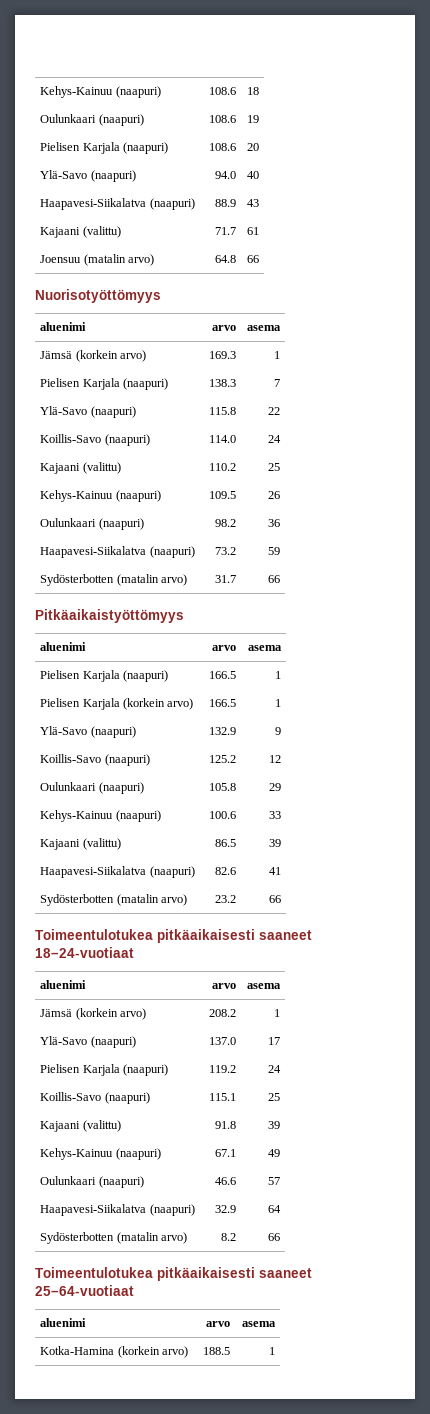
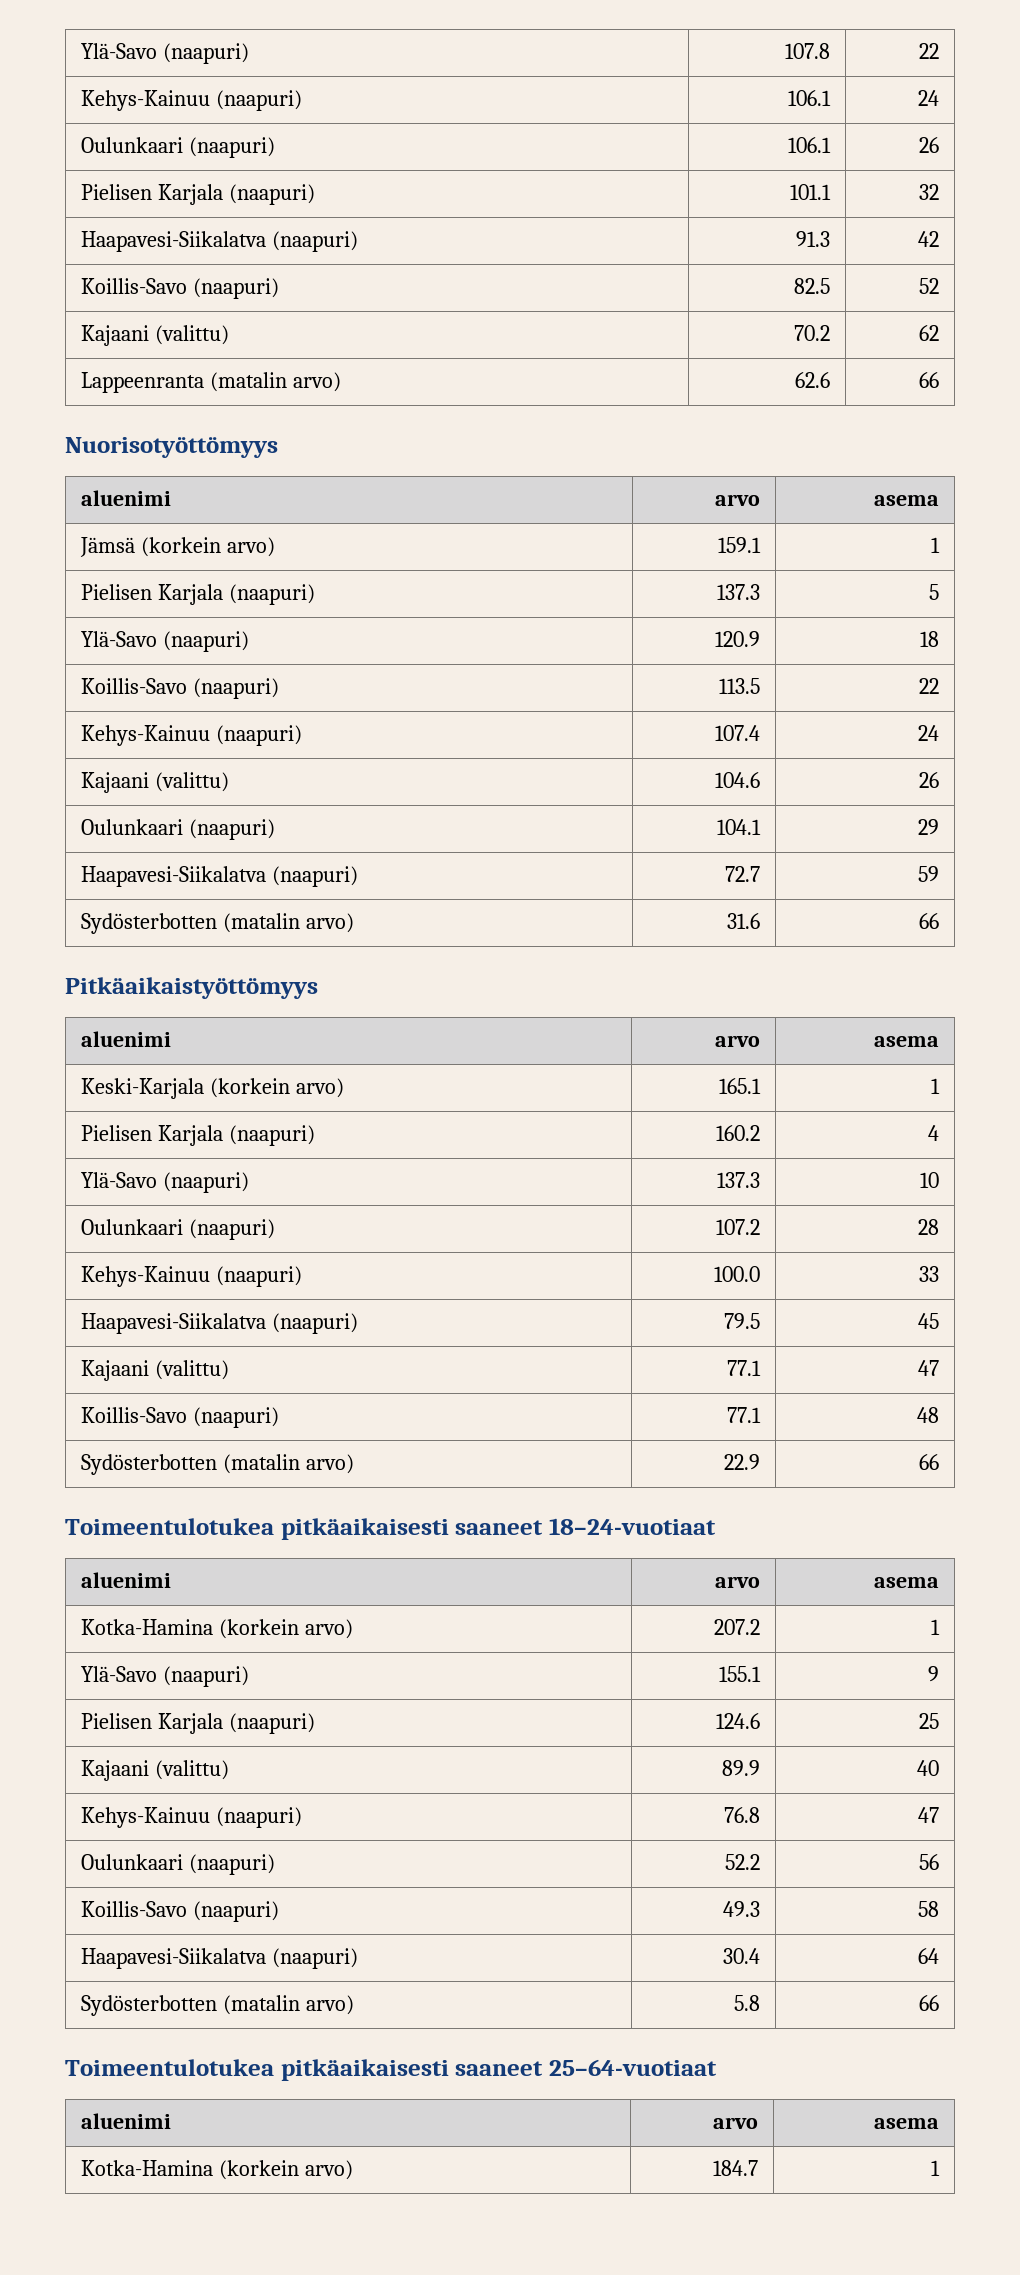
- Kehys-Kainuu (naapuri) | 108.6 | 18
- Oulunkaari (naapuri) | 108.6 | 19
- Pielisen Karjala (naapuri) | 108.6 | 20
- Ylä-Savo (naapuri) | 94.0 | 40
- Haapavesi-Siikalatva (naapuri) | 88.9 | 43
- Kajaani (valittu) | 71.7 | 61
- Joensuu (matalin arvo) | 64.8 | 66
+ Ylä-Savo (naapuri) | 107.8 | 22
+ Kehys-Kainuu (naapuri) | 106.1 | 24
+ Oulunkaari (naapuri) | 106.1 | 26
+ Pielisen Karjala (naapuri) | 101.1 | 32
+ Haapavesi-Siikalatva (naapuri) | 91.3 | 42
+ Koillis-Savo (naapuri) | 82.5 | 52
+ Kajaani (valittu) | 70.2 | 62
+ Lappeenranta (matalin arvo) | 62.6 | 66
- Jämsä (korkein arvo) | 169.3 | 1
- Pielisen Karjala (naapuri) | 138.3 | 7
- Ylä-Savo (naapuri) | 115.8 | 22
- Koillis-Savo (naapuri) | 114.0 | 24
- Kajaani (valittu) | 110.2 | 25
- Kehys-Kainuu (naapuri) | 109.5 | 26
+ Jämsä (korkein arvo) | 159.1 | 1
+ Pielisen Karjala (naapuri) | 137.3 | 5
+ Ylä-Savo (naapuri) | 120.9 | 18
+ Koillis-Savo (naapuri) | 113.5 | 22
+ Kehys-Kainuu (naapuri) | 107.4 | 24
+ Kajaani (valittu) | 104.6 | 26
- Oulunkaari (naapuri) | 98.2 | 36
- Haapavesi-Siikalatva (naapuri) | 73.2 | 59
+ Oulunkaari (naapuri) | 104.1 | 29
+ Haapavesi-Siikalatva (naapuri) | 72.7 | 59
- Sydösterbotten (matalin arvo) | 31.7 | 66
+ Sydösterbotten (matalin arvo) | 31.6 | 66
- Pielisen Karjala (naapuri) | 166.5 | 1
- Pielisen Karjala (korkein arvo) | 166.5 | 1
- Ylä-Savo (naapuri) | 132.9 | 9
- Koillis-Savo (naapuri) | 125.2 | 12
- Oulunkaari (naapuri) | 105.8 | 29
- Kehys-Kainuu (naapuri) | 100.6 | 33
- Kajaani (valittu) | 86.5 | 39
- Haapavesi-Siikalatva (naapuri) | 82.6 | 41
- Sydösterbotten (matalin arvo) | 23.2 | 66
+ Keski-Karjala (korkein arvo) | 165.1 | 1
+ Pielisen Karjala (naapuri) | 160.2 | 4
+ Ylä-Savo (naapuri) | 137.3 | 10
+ Oulunkaari (naapuri) | 107.2 | 28
+ Kehys-Kainuu (naapuri) | 100.0 | 33
+ Haapavesi-Siikalatva (naapuri) | 79.5 | 45
+ Kajaani (valittu) | 77.1 | 47
+ Koillis-Savo (naapuri) | 77.1 | 48
+ Sydösterbotten (matalin arvo) | 22.9 | 66
- Jämsä (korkein arvo) | 208.2 | 1
- Ylä-Savo (naapuri) | 137.0 | 17
- Pielisen Karjala (naapuri) | 119.2 | 24
- Koillis-Savo (naapuri) | 115.1 | 25
+ Kotka-Hamina (korkein arvo) | 207.2 | 1
+ Ylä-Savo (naapuri) | 155.1 | 9
+ Pielisen Karjala (naapuri) | 124.6 | 25
- Kajaani (valittu) | 91.8 | 39
- Kehys-Kainuu (naapuri) | 67.1 | 49
- Oulunkaari (naapuri) | 46.6 | 57
- Haapavesi-Siikalatva (naapuri) | 32.9 | 64
+ Kajaani (valittu) | 89.9 | 40
+ Kehys-Kainuu (naapuri) | 76.8 | 47
+ Oulunkaari (naapuri) | 52.2 | 56
+ Koillis-Savo (naapuri) | 49.3 | 58
+ Haapavesi-Siikalatva (naapuri) | 30.4 | 64
- Sydösterbotten (matalin arvo) | 8.2 | 66
+ Sydösterbotten (matalin arvo) | 5.8 | 66
- Kotka-Hamina (korkein arvo) | 188.5 | 1
+ Kotka-Hamina (korkein arvo) | 184.7 | 1

